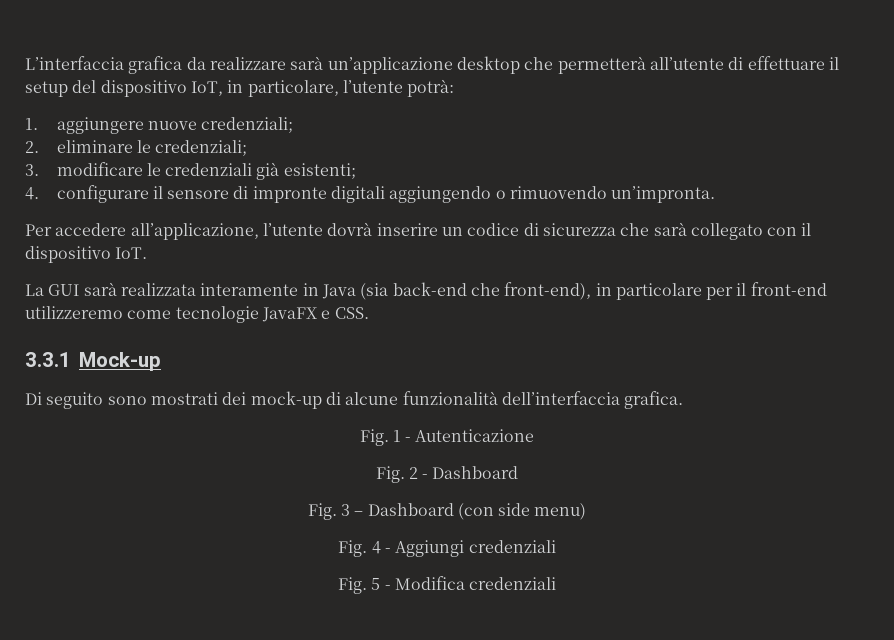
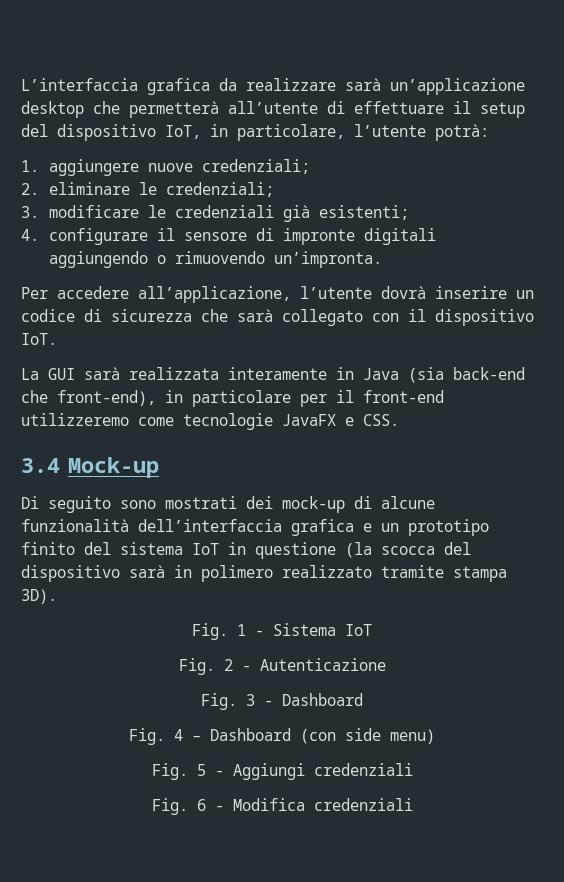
- 3.3.1 Mock-up
+ 3.4 Mock-up
- Di seguito sono mostrati dei mock-up di alcune funzionalità dell’interfaccia grafica.
+ Di seguito sono mostrati dei mock-up di alcune funzionalità dell’interfaccia grafica e un prototipo finito del sistema IoT in questione (la scocca del dispositivo sarà in polimero realizzato tramite stampa 3D).
- Fig. 1 - Autenticazione
+ Fig. 1 - Sistema IoT
- Fig. 2 - Dashboard
+ Fig. 2 - Autenticazione
+ Fig. 3 - Dashboard
- Fig. 3 – Dashboard (con side menu)
+ Fig. 4 – Dashboard (con side menu)
- Fig. 4 - Aggiungi credenziali
+ Fig. 5 - Aggiungi credenziali
- Fig. 5 - Modifica credenziali
+ Fig. 6 - Modifica credenziali

